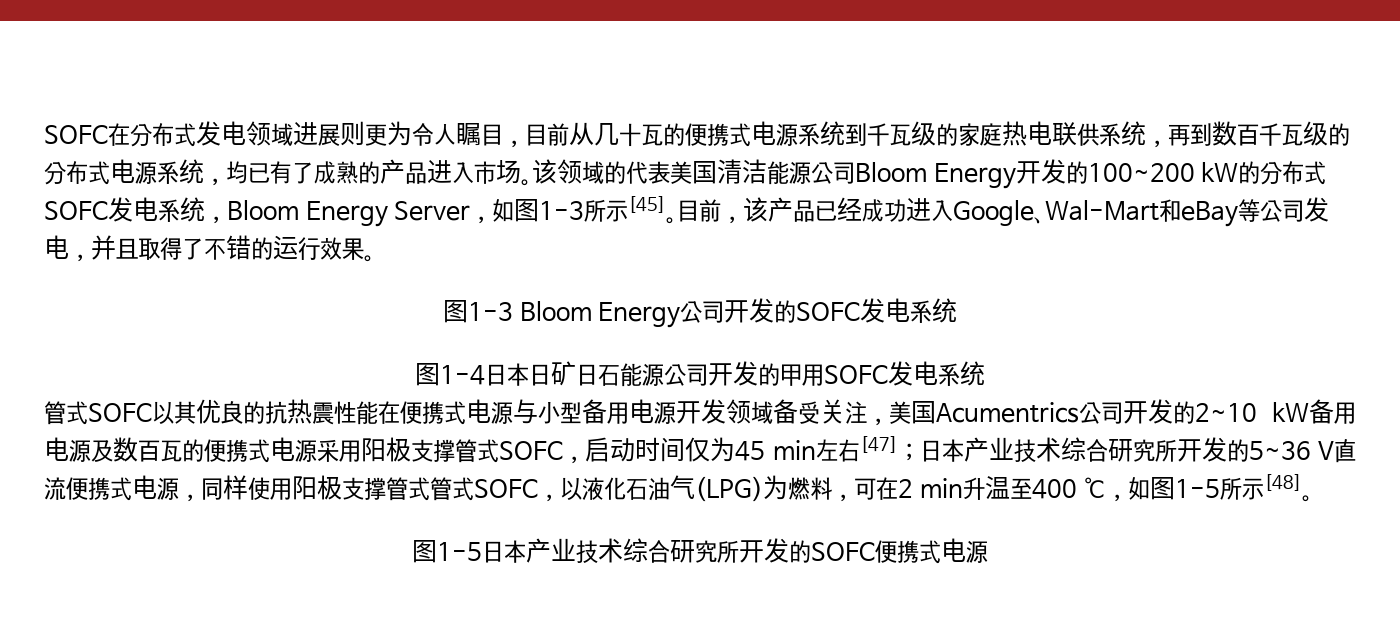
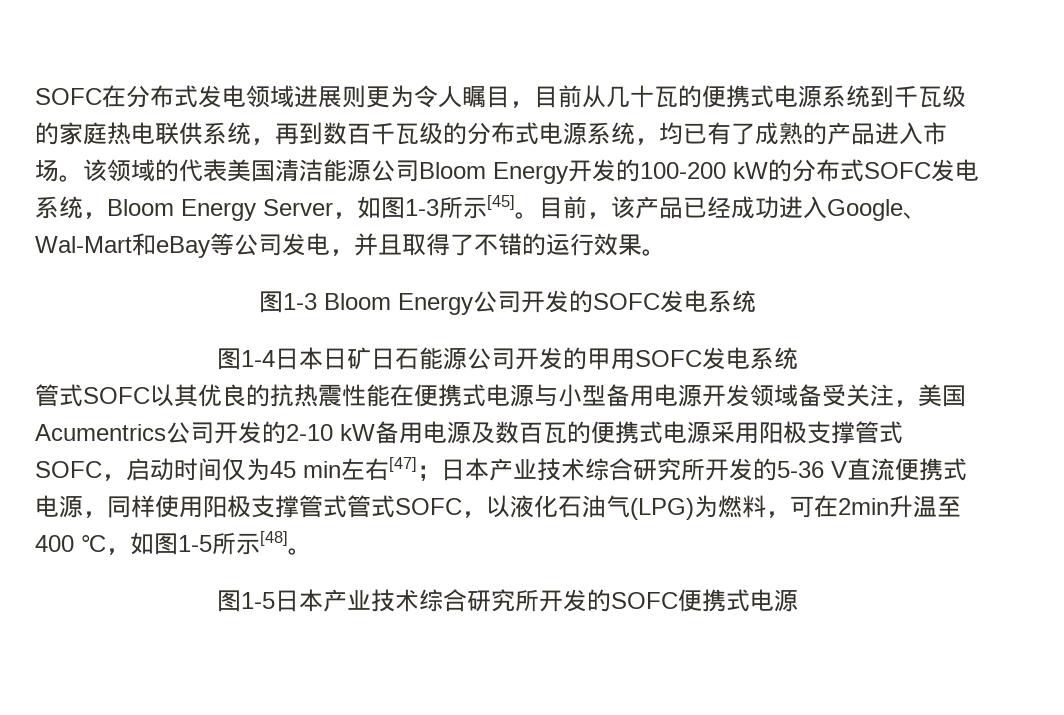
- 该领域的代表美国清洁能源公司Bloom Energy开发的100~200 kW的分布式SOFC发电系统，Bloom Energy Server，如图1-3所示[45]。
+ 该领域的代表美国清洁能源公司Bloom Energy开发的100-200 kW的分布式SOFC发电系统，Bloom Energy Server，如图1-3所示[45]。
- 管式SOFC以其优良的抗热震性能在便携式电源与小型备用电源开发领域备受关注，美国Acumentrics公司开发的2~10 kW备用电源及数百瓦的便携式电源采用阳极支撑管式SOFC，启动时间仅为45 min左右[47]；
+ 管式SOFC以其优良的抗热震性能在便携式电源与小型备用电源开发领域备受关注，美国Acumentrics公司开发的2-10 kW备用电源及数百瓦的便携式电源采用阳极支撑管式SOFC，启动时间仅为45 min左右[47]；
- 日本产业技术综合研究所开发的5~36 V直流便携式电源，同样使用阳极支撑管式管式SOFC，以液化石油气(LPG)为燃料，可在2 min升温至400 ℃，如图1-5所示[48]。
+ 日本产业技术综合研究所开发的5-36 V直流便携式电源，同样使用阳极支撑管式管式SOFC，以液化石油气(LPG)为燃料，可在2min升温至400 ℃，如图1-5所示[48]。

